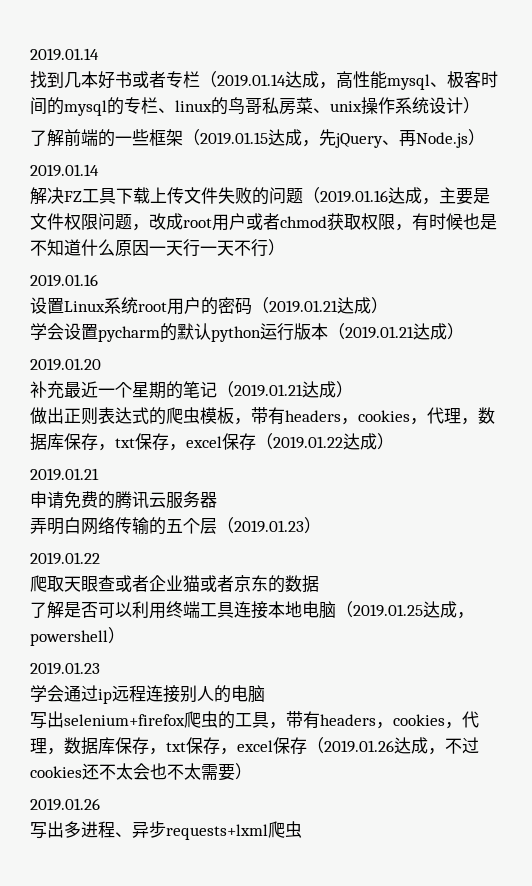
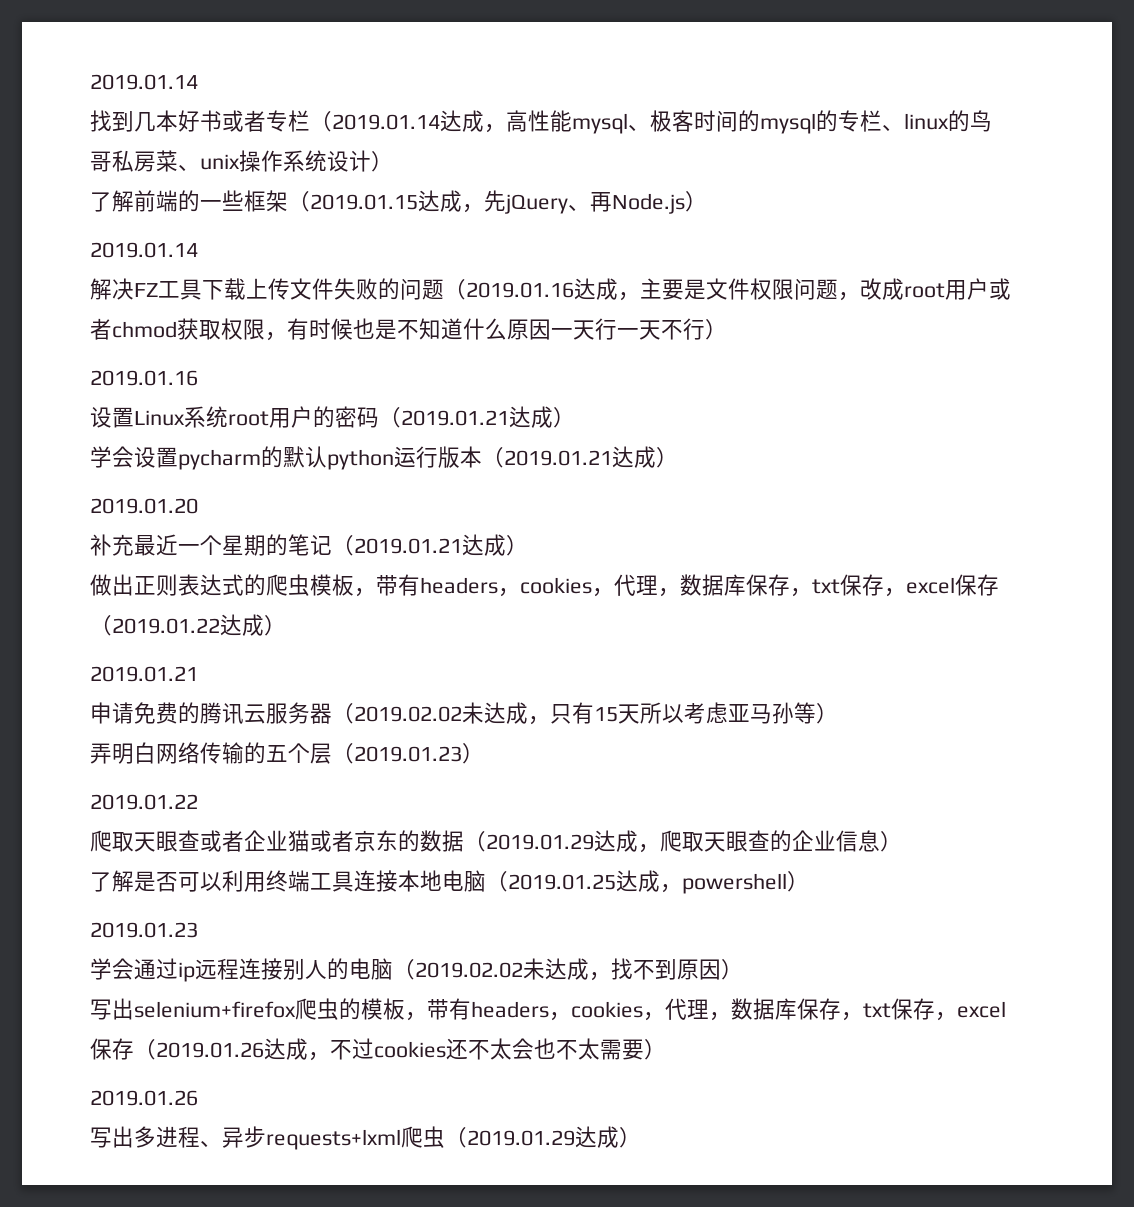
- 申请免费的腾讯云服务器
+ 申请免费的腾讯云服务器（2019.02.02未达成，只有15天所以考虑亚马孙等）
- 爬取天眼查或者企业猫或者京东的数据
+ 爬取天眼查或者企业猫或者京东的数据（2019.01.29达成，爬取天眼查的企业信息）
- 学会通过ip远程连接别人的电脑
+ 学会通过ip远程连接别人的电脑（2019.02.02未达成，找不到原因）
- 写出selenium+firefox爬虫的工具，带有headers，cookies，代理，数据库保存，txt保存，excel保存（2019.01.26达成，不过cookies还不太会也不太需要）
+ 写出selenium+firefox爬虫的模板，带有headers，cookies，代理，数据库保存，txt保存，excel保存（2019.01.26达成，不过cookies还不太会也不太需要）
- 写出多进程、异步requests+lxml爬虫
+ 写出多进程、异步requests+lxml爬虫（2019.01.29达成）

